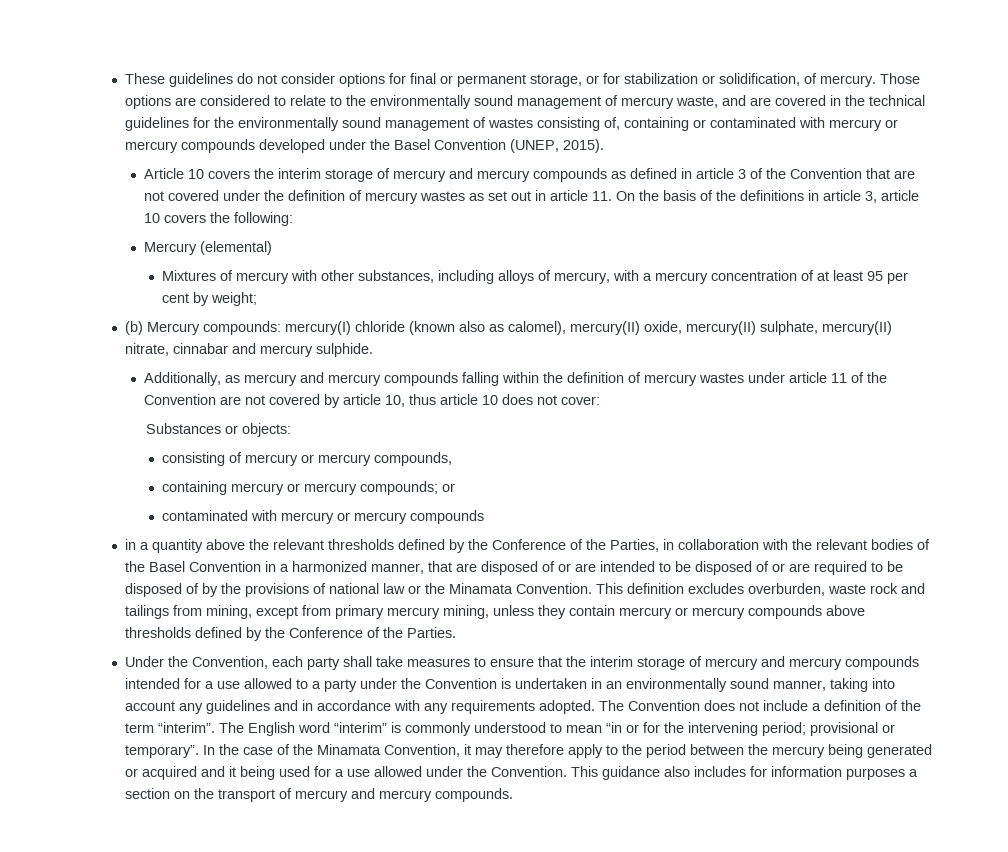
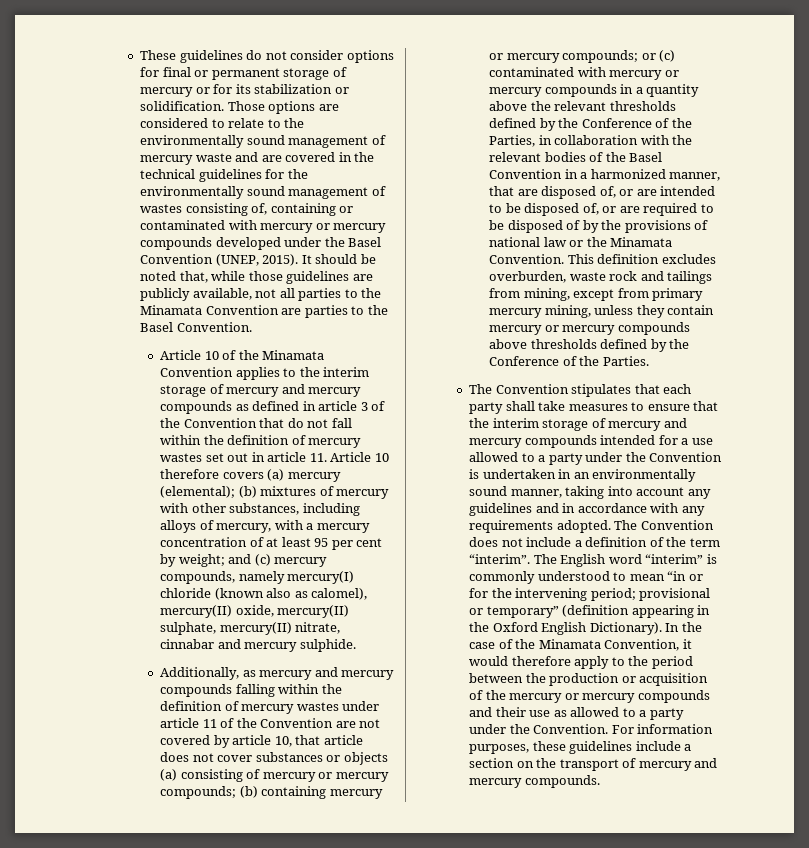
- These guidelines do not consider options for final or permanent storage, or for stabilization or solidification, of mercury.
+ These guidelines do not consider options for final or permanent storage of mercury or for its stabilization or solidification.
- Those options are considered to relate to the environmentally sound management of mercury waste, and are covered in the technical guidelines for the environmentally sound management of wastes consisting of, containing or contaminated with mercury or mercury compounds developed under the Basel Convention (UNEP, 2015).
- Article 10 covers the interim storage of mercury and mercury compounds as defined in article 3 of the Convention that are not covered under the definition of mercury wastes as set out in article 11. On the basis of the definitions in article 3, article 10 covers the following:
- Mercury (elemental)
- Mixtures of mercury with other substances, including alloys of mercury, with a mercury concentration of at least 95 per cent by weight;
- (b) Mercury compounds: mercury(I) chloride (known also as calomel), mercury(II) oxide, mercury(II) sulphate, mercury(II) nitrate, cinnabar and mercury sulphide.
+ Those options are considered to relate to the environmentally sound management of mercury waste and are covered in the technical guidelines for the environmentally sound management of wastes consisting of, containing or contaminated with mercury or mercury compounds developed under the Basel Convention (UNEP, 2015). It should be noted that, while those guidelines are publicly available, not all parties to the Minamata Convention are parties to the Basel Convention.
+ Article 10 of the Minamata Convention applies to the interim storage of mercury and mercury compounds as defined in article 3 of the Convention that do not fall within the definition of mercury wastes set out in article 11. Article 10 therefore covers (a) mercury (elemental); (b) mixtures of mercury with other substances, including alloys of mercury, with a mercury concentration of at least 95 per cent by weight; and (c) mercury compounds, namely mercury(I) chloride (known also as calomel), mercury(II) oxide, mercury(II) sulphate, mercury(II) nitrate, cinnabar and mercury sulphide.
- Additionally, as mercury and mercury compounds falling within the definition of mercury wastes under article 11 of the Convention are not covered by article 10, thus article 10 does not cover:
- Substances or objects:
- consisting of mercury or mercury compounds,
- containing mercury or mercury compounds; or
- contaminated with mercury or mercury compounds
- in a quantity above the relevant thresholds defined by the Conference of the Parties, in collaboration with the relevant bodies of the Basel Convention in a harmonized manner, that are disposed of or are intended to be disposed of or are required to be disposed of by the provisions of national law or the Minamata Convention.
+ Additionally, as mercury and mercury compounds falling within the definition of mercury wastes under article 11 of the Convention are not covered by article 10, that article does not cover substances or objects (a) consisting of mercury or mercury compounds; (b) containing mercury or mercury compounds; or (c) contaminated with mercury or mercury compounds in a quantity above the relevant thresholds defined by the Conference of the Parties, in collaboration with the relevant bodies of the Basel Convention in a harmonized manner, that are disposed of, or are intended to be disposed of, or are required to be disposed of by the provisions of national law or the Minamata Convention.
- Under the Convention, each party shall take measures to ensure that the interim storage of mercury and mercury compounds intended for a use allowed to a party under the Convention is undertaken in an environmentally sound manner, taking into account any guidelines and in accordance with any requirements adopted.
+ The Convention stipulates that each party shall take measures to ensure that the interim storage of mercury and mercury compounds intended for a use allowed to a party under the Convention is undertaken in an environmentally sound manner, taking into account any guidelines and in accordance with any requirements adopted.
- The English word “interim” is commonly understood to mean “in or for the intervening period; provisional or temporary”.
+ The English word “interim” is commonly understood to mean “in or for the intervening period; provisional or temporary” (definition appearing in the Oxford English Dictionary).
- In the case of the Minamata Convention, it may therefore apply to the period between the mercury being generated or acquired and it being used for a use allowed under the Convention. This guidance also includes for information purposes a section on the transport of mercury and mercury compounds.
+ In the case of the Minamata Convention, it would therefore apply to the period between the production or acquisition of the mercury or mercury compounds and their use as allowed to a party under the Convention. For information purposes, these guidelines include a section on the transport of mercury and mercury compounds.

